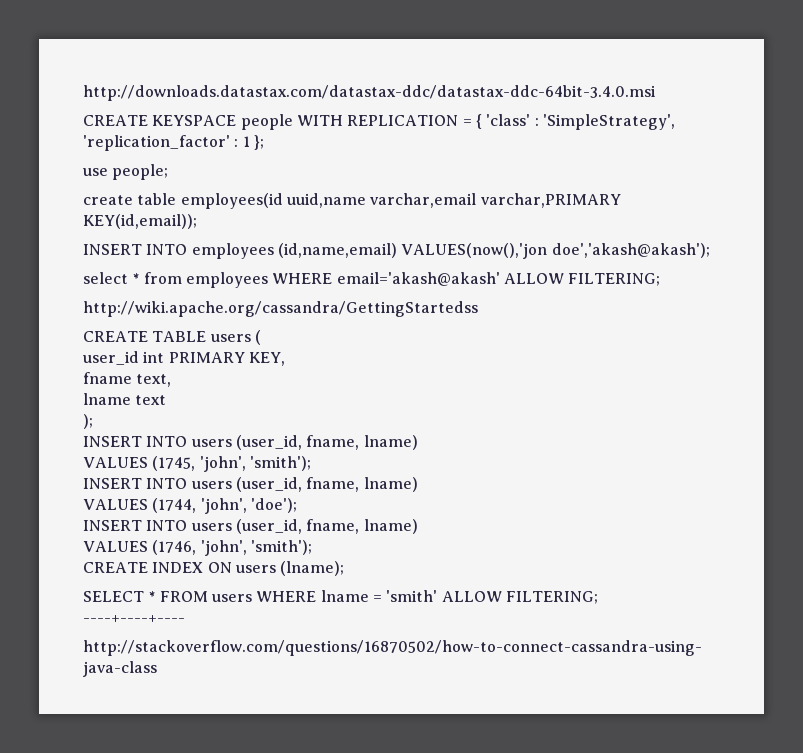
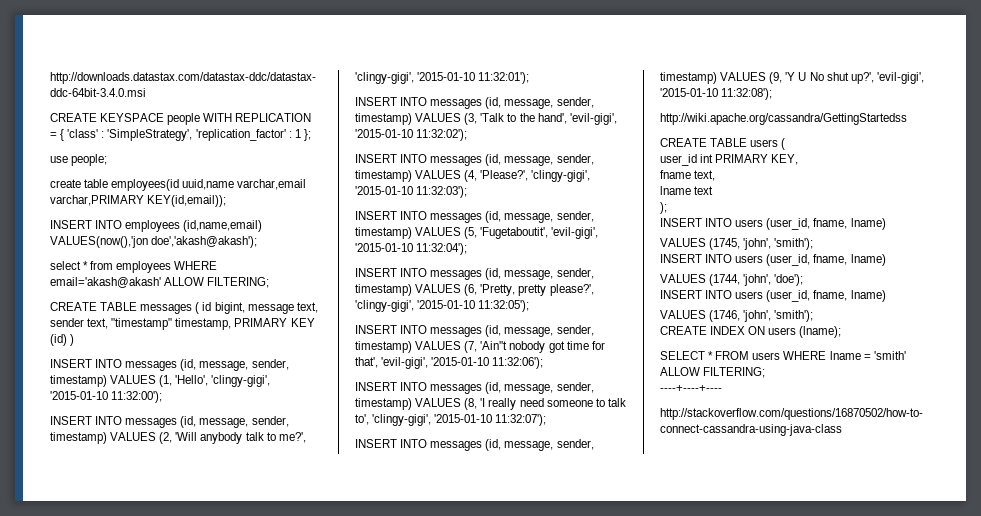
+ CREATE TABLE messages ( id bigint, message text, sender text, "timestamp" timestamp, PRIMARY KEY (id) )
+ INSERT INTO messages (id, message, sender, timestamp) VALUES (1, 'Hello', 'clingy-gigi', '2015-01-10 11:32:00');
+ INSERT INTO messages (id, message, sender, timestamp) VALUES (2, 'Will anybody talk to me?', 'clingy-gigi', '2015-01-10 11:32:01');
+ INSERT INTO messages (id, message, sender, timestamp) VALUES (3, 'Talk to the hand', 'evil-gigi', '2015-01-10 11:32:02');
+ INSERT INTO messages (id, message, sender, timestamp) VALUES (4, 'Please?', 'clingy-gigi', '2015-01-10 11:32:03');
+ INSERT INTO messages (id, message, sender, timestamp) VALUES (5, 'Fugetaboutit', 'evil-gigi', '2015-01-10 11:32:04');
+ INSERT INTO messages (id, message, sender, timestamp) VALUES (6, 'Pretty, pretty please?', 'clingy-gigi', '2015-01-10 11:32:05');
+ INSERT INTO messages (id, message, sender, timestamp) VALUES (7, 'Ain''t nobody got time for that', 'evil-gigi', '2015-01-10 11:32:06');
+ INSERT INTO messages (id, message, sender, timestamp) VALUES (8, 'I really need someone to talk to', 'clingy-gigi', '2015-01-10 11:32:07');
+ INSERT INTO messages (id, message, sender, timestamp) VALUES (9, 'Y U No shut up?', 'evil-gigi', '2015-01-10 11:32:08');

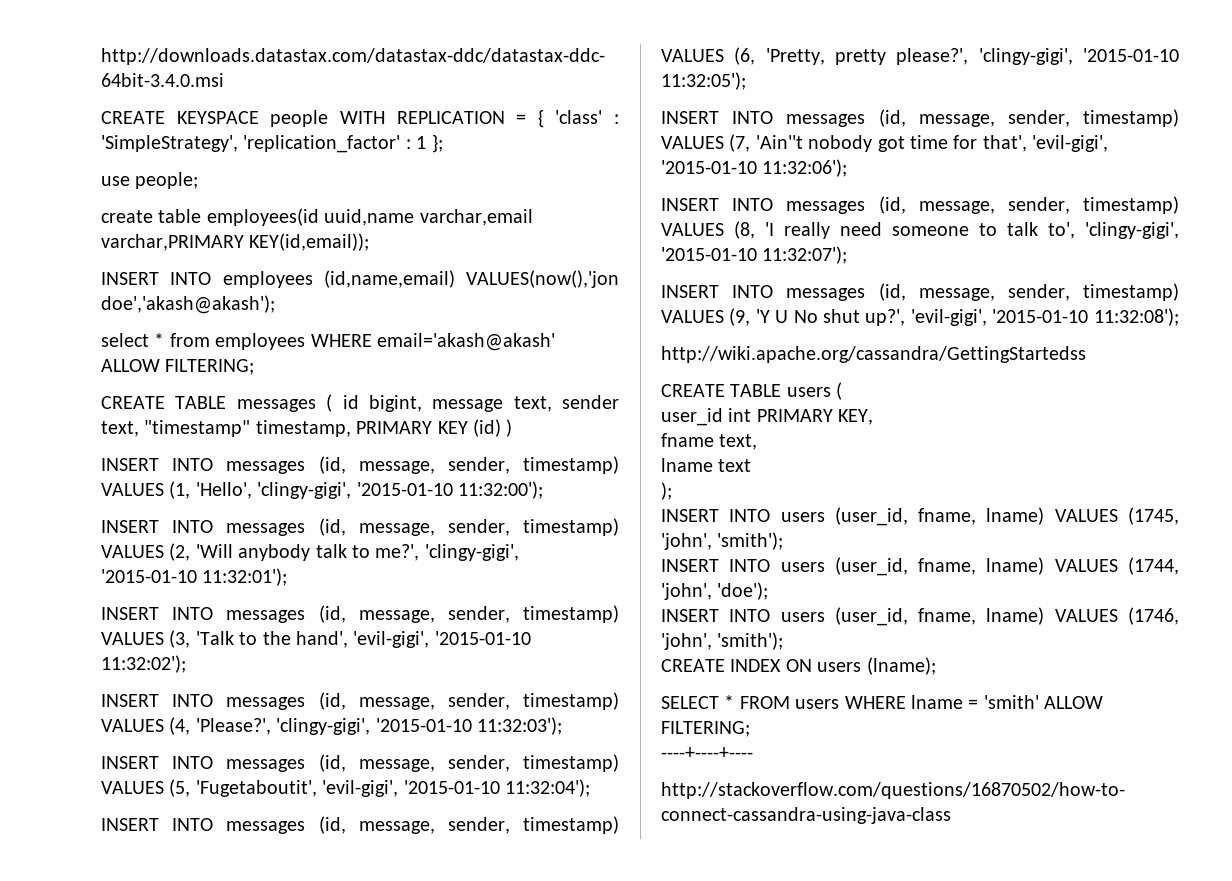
  );
- INSERT INTO users (user_id, fname, lname)
- VALUES (1745, 'john', 'smith');
- INSERT INTO users (user_id, fname, lname)
- VALUES (1744, 'john', 'doe');
- INSERT INTO users (user_id, fname, lname)
- VALUES (1746, 'john', 'smith');
+ INSERT INTO users (user_id, fname, lname) VALUES (1745, 'john', 'smith');
+ INSERT INTO users (user_id, fname, lname) VALUES (1744, 'john', 'doe');
+ INSERT INTO users (user_id, fname, lname) VALUES (1746, 'john', 'smith');

